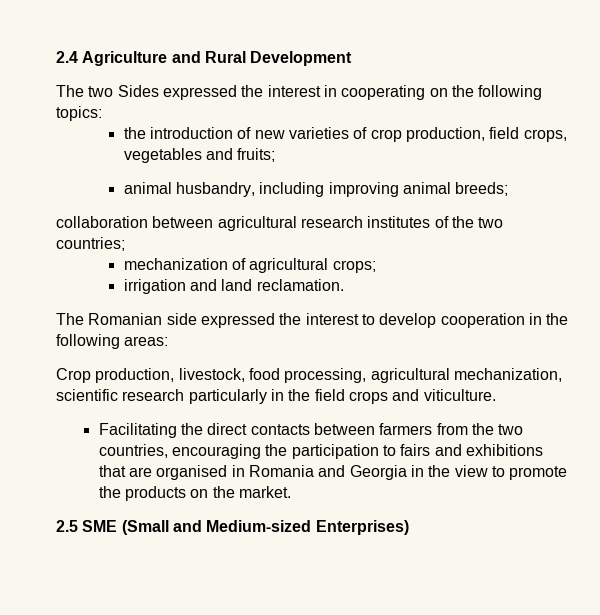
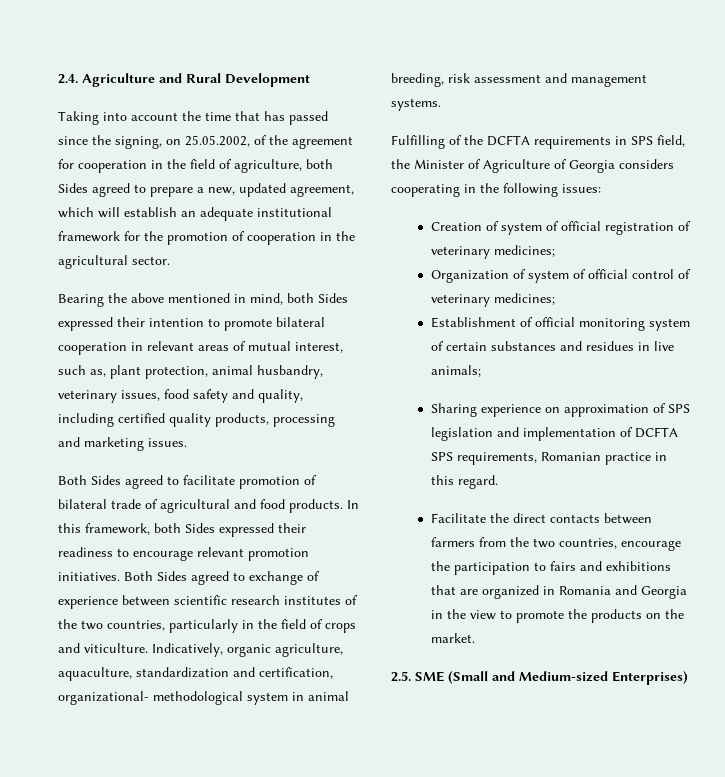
- 2.4 Agriculture and Rural Development
+ 2.4. Agriculture and Rural Development
- The two Sides expressed the interest in cooperating on the following topics:
- the introduction of new varieties of crop production, field crops, vegetables and fruits;
- animal husbandry, including improving animal breeds;
- collaboration between agricultural research institutes of the two countries;
- mechanization of agricultural crops;
- irrigation and land reclamation.
- The Romanian side expressed the interest to develop cooperation in the following areas:
- Crop production, livestock, food processing, agricultural mechanization, scientific research particularly in the field crops and viticulture.
- Facilitating the direct contacts between farmers from the two countries, encouraging the participation to fairs and exhibitions that are organised in Romania and Georgia in the view to promote the products on the market.
+ Taking into account the time that has passed since the signing, on 25.05.2002, of the agreement for cooperation in the field of agriculture, both Sides agreed to prepare a new, updated agreement, which will establish an adequate institutional framework for the promotion of cooperation in the agricultural sector.
+ Bearing the above mentioned in mind, both Sides expressed their intention to promote bilateral cooperation in relevant areas of mutual interest, such as, plant protection, animal husbandry, veterinary issues, food safety and quality, including certified quality products, processing and marketing issues.
+ Both Sides agreed to facilitate promotion of bilateral trade of agricultural and food products. In this framework, both Sides expressed their readiness to encourage relevant promotion initiatives. Both Sides agreed to exchange of experience between scientific research institutes of the two countries, particularly in the field of crops and viticulture. Indicatively, organic agriculture, aquaculture, standardization and certification, organizational- methodological system in animal breeding, risk assessment and management systems.
+ Fulfilling of the DCFTA requirements in SPS field, the Minister of Agriculture of Georgia considers cooperating in the following issues:
+ Creation of system of official registration of veterinary medicines;
+ Organization of system of official control of veterinary medicines;
+ Establishment of official monitoring system of certain substances and residues in live animals;
+ Sharing experience on approximation of SPS legislation and implementation of DCFTA SPS requirements, Romanian practice in this regard.
+ Facilitate the direct contacts between farmers from the two countries, encourage the participation to fairs and exhibitions that are organized in Romania and Georgia in the view to promote the products on the market.
- 2.5 SME (Small and Medium-sized Enterprises)
+ 2.5. SME (Small and Medium-sized Enterprises)

